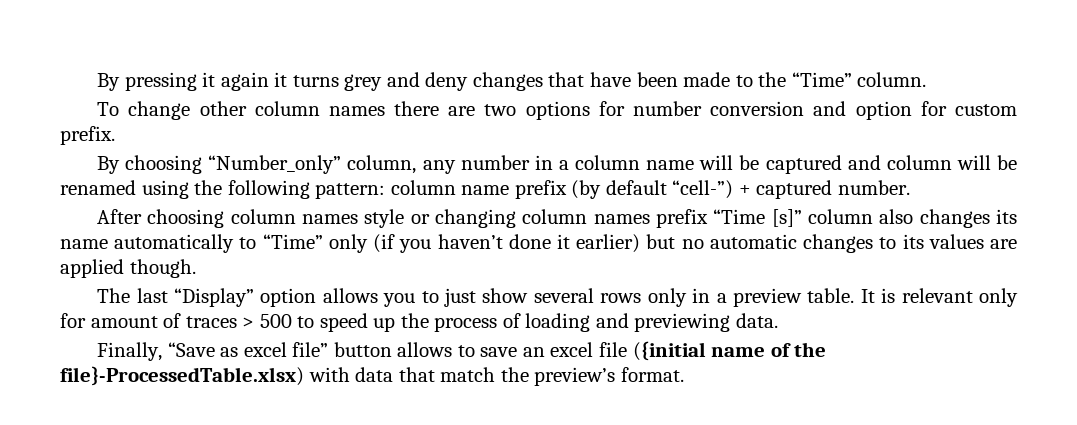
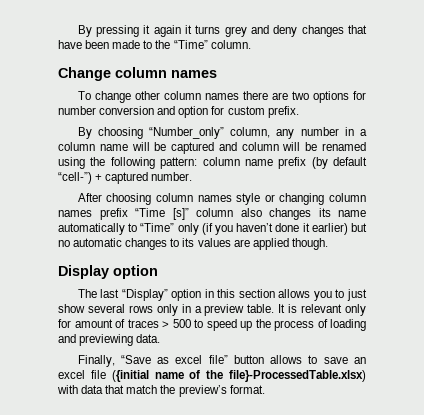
+ Change column names
+ Display option
- The last “Display” option allows you to just show several rows only in a preview table.
+ The last “Display” option in this section allows you to just show several rows only in a preview table.

